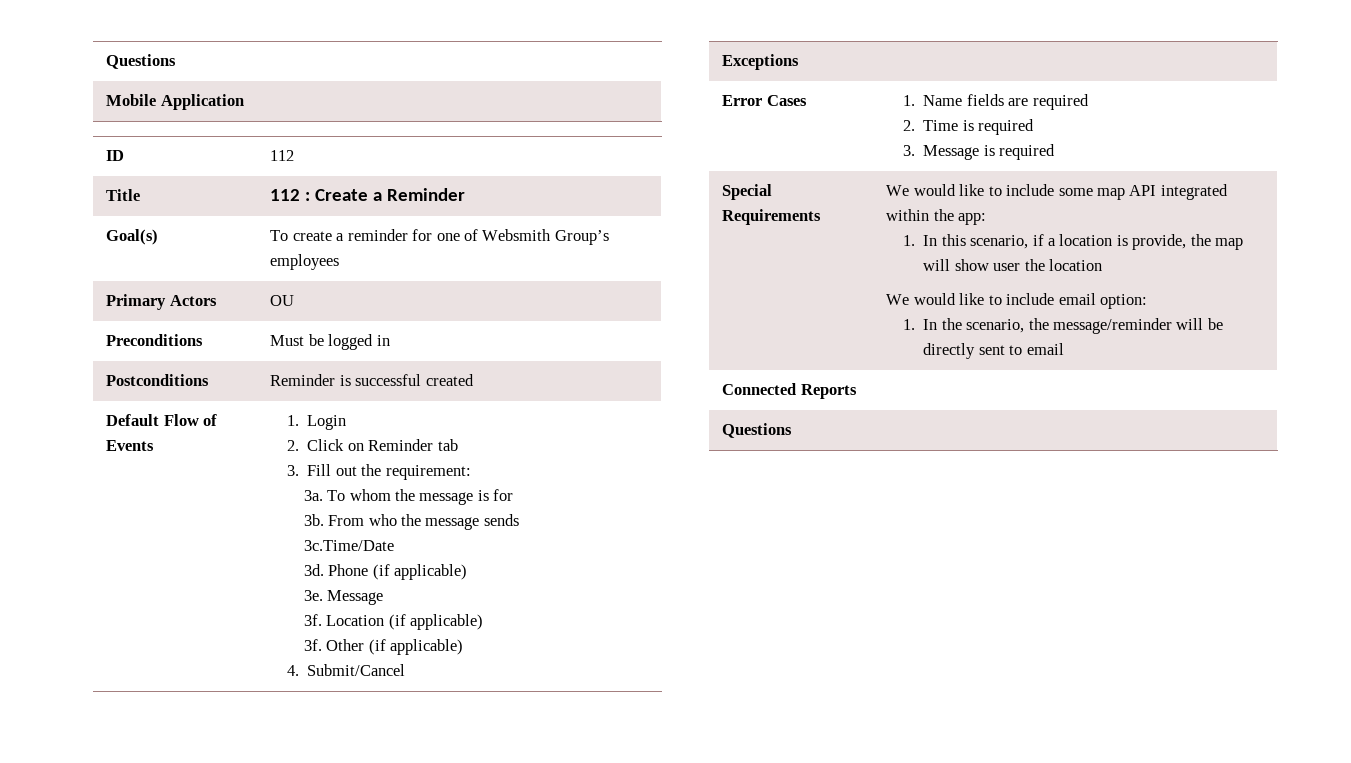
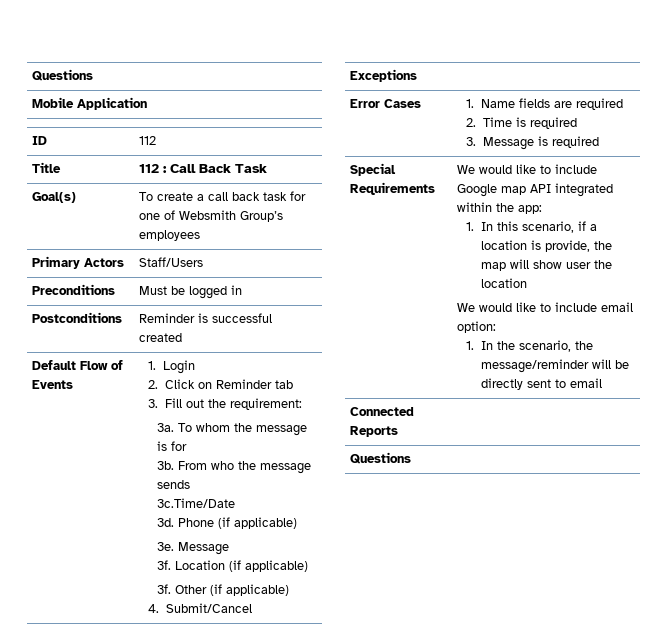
- Title | 112 : Create a Reminder
+ Title | 112 : Call Back Task
- Goal(s) | To create a reminder for one of Websmith Group’s employees
+ Goal(s) | To create a call back task for one of Websmith Group’s employees
- Primary Actors | OU
+ Primary Actors | Staff/Users
- We would like to include some map API integrated within the app:
+ We would like to include Google map API integrated within the app:

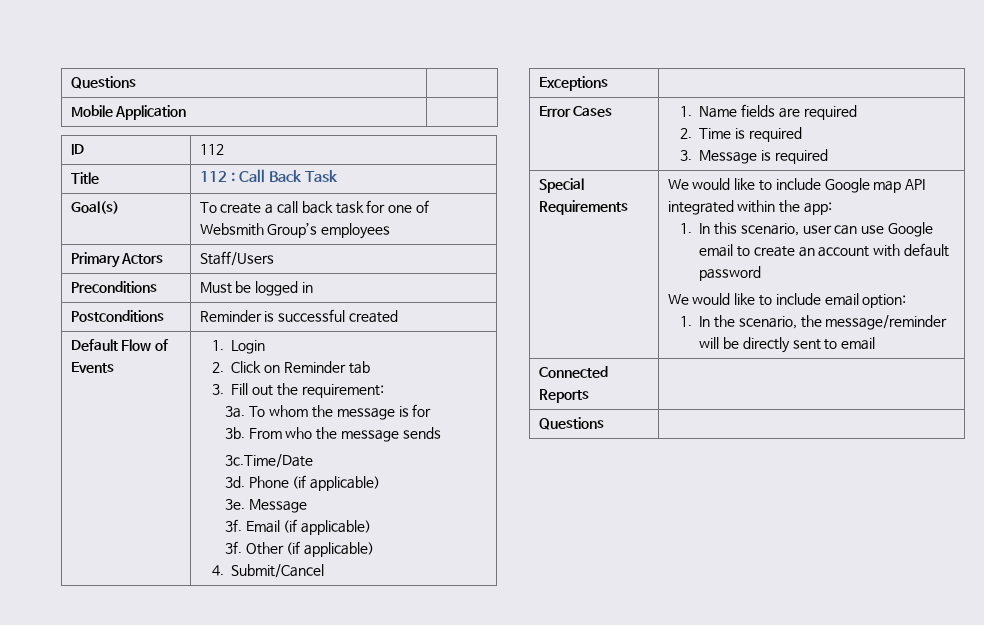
- Location (if applicable)
+ Email (if applicable)
- 1. In this scenario, if a location is provide, the map will show user the location
+ 1. In this scenario, user can use Google email to create an account with default password

